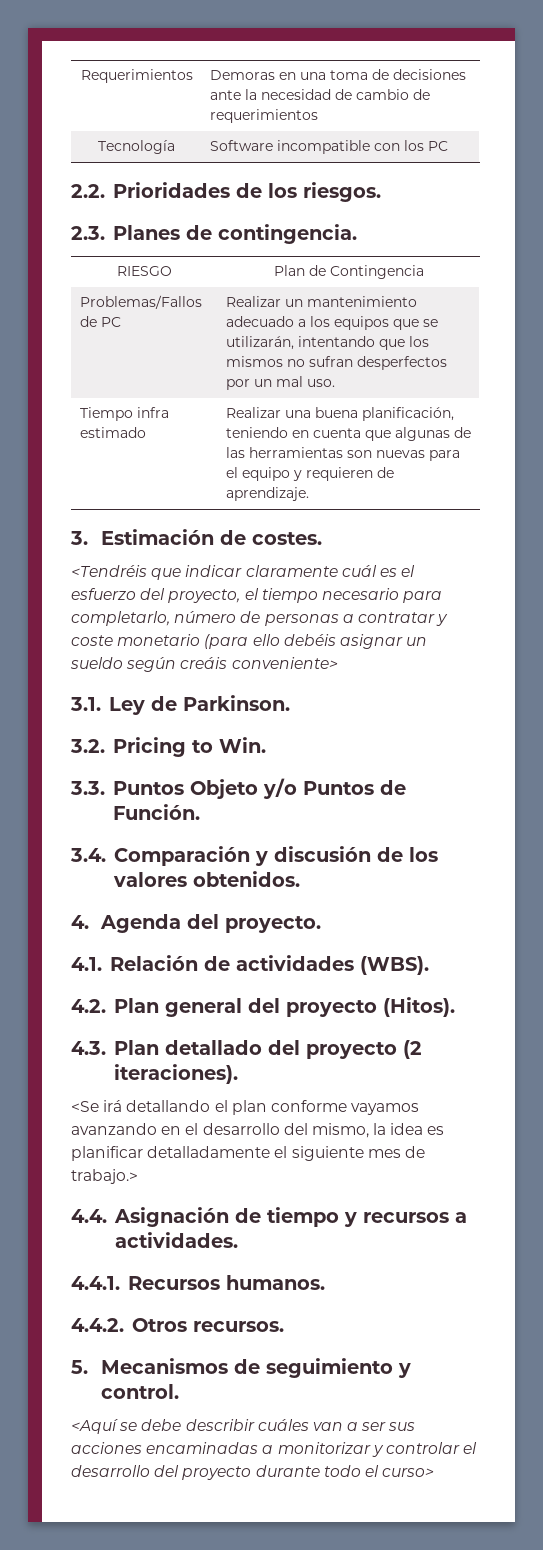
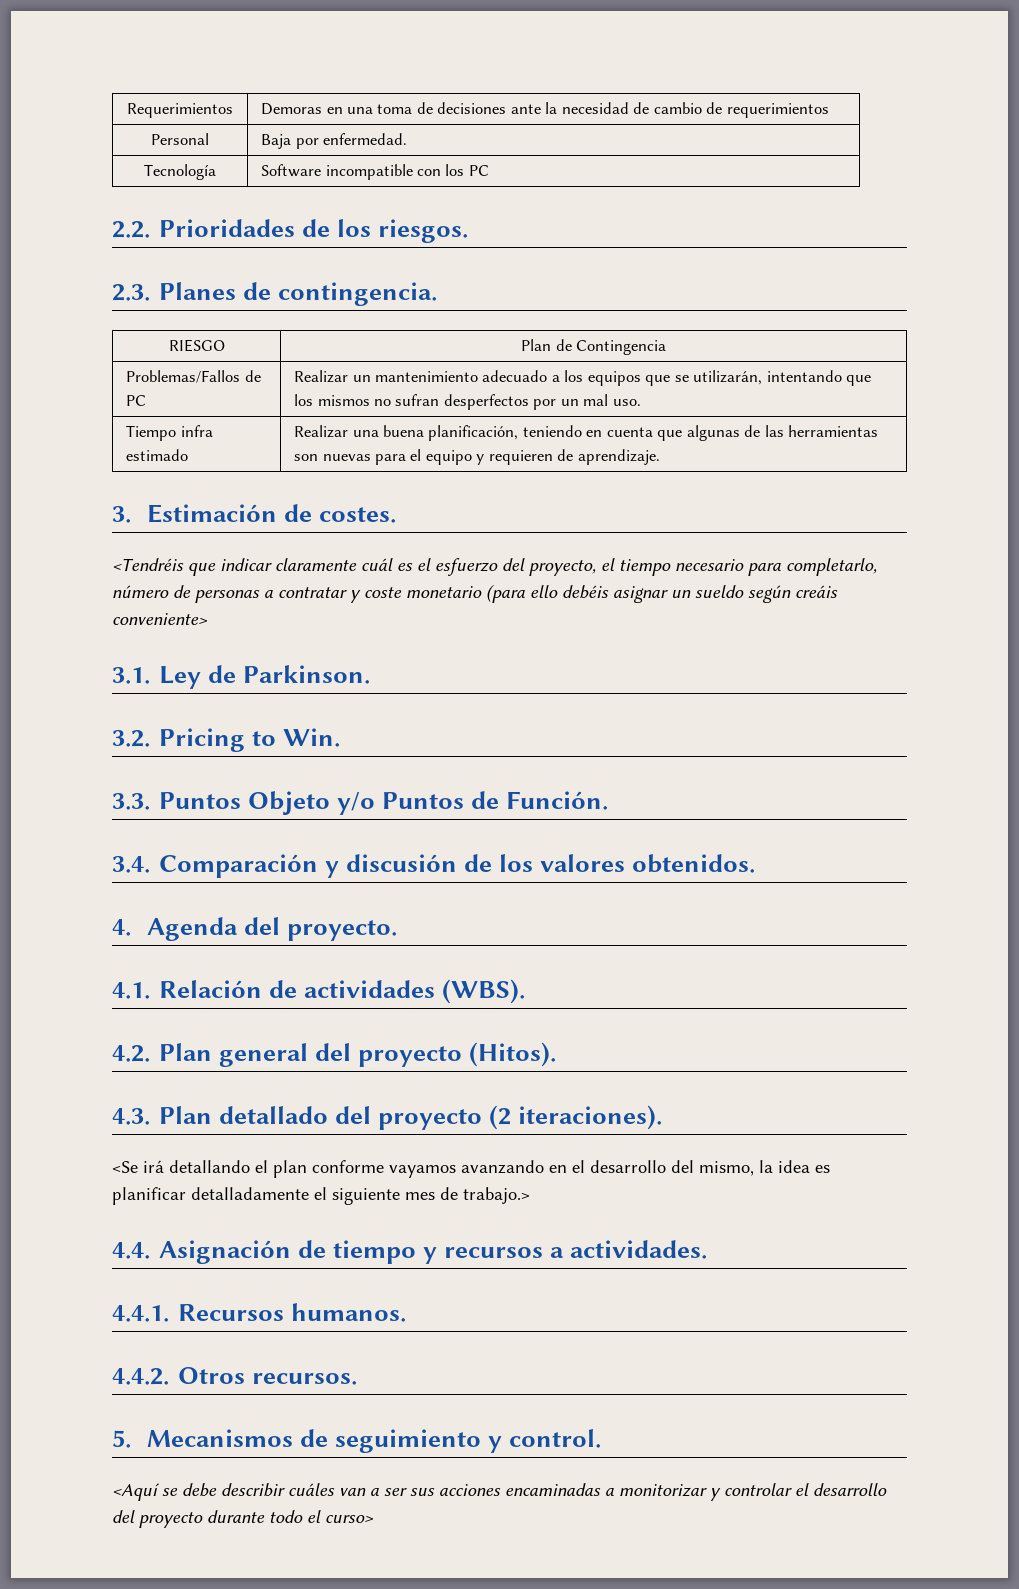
+ Personal | Baja por enfermedad.

